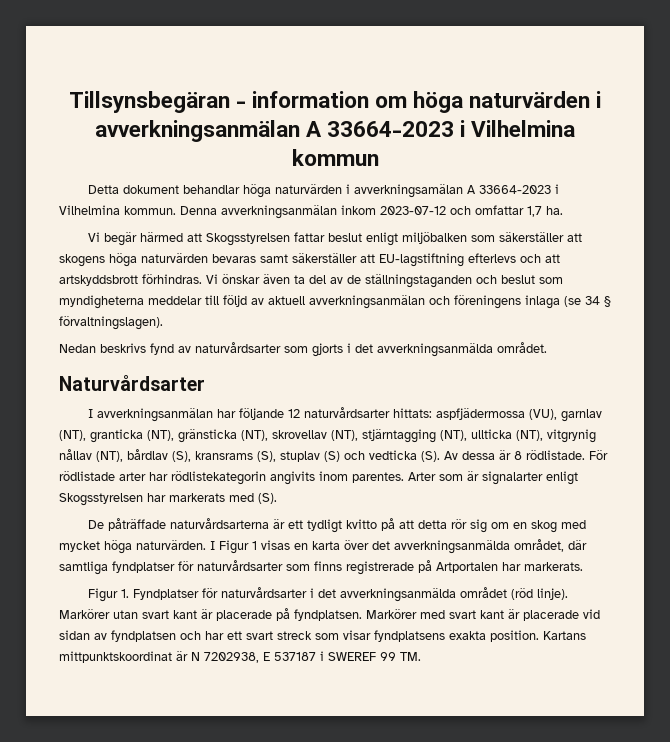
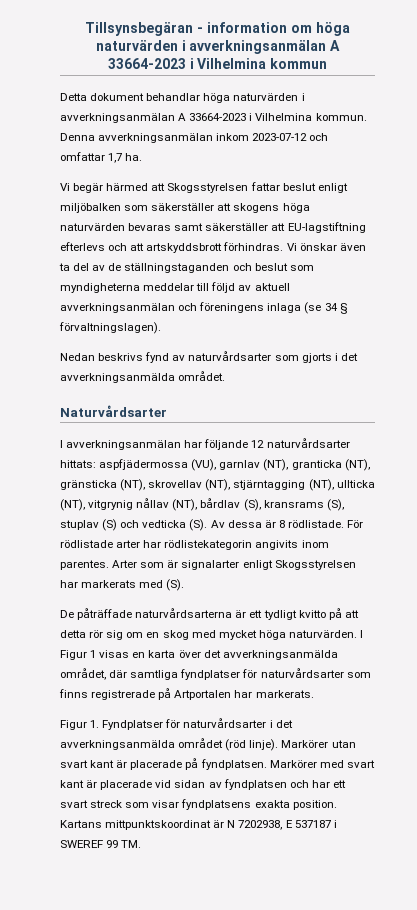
- Detta dokument behandlar höga naturvärden i avverkningsamälan A 33664-2023 i Vilhelmina kommun.
+ Detta dokument behandlar höga naturvärden i avverkningsanmälan A 33664-2023 i Vilhelmina kommun.

